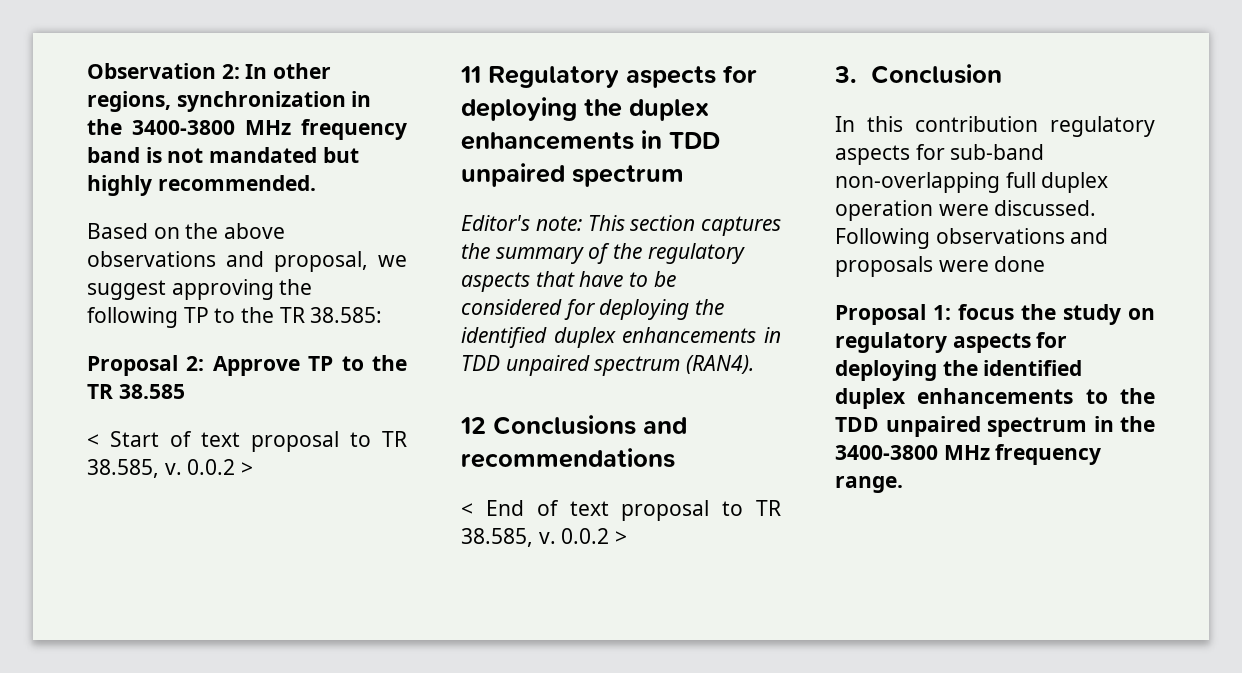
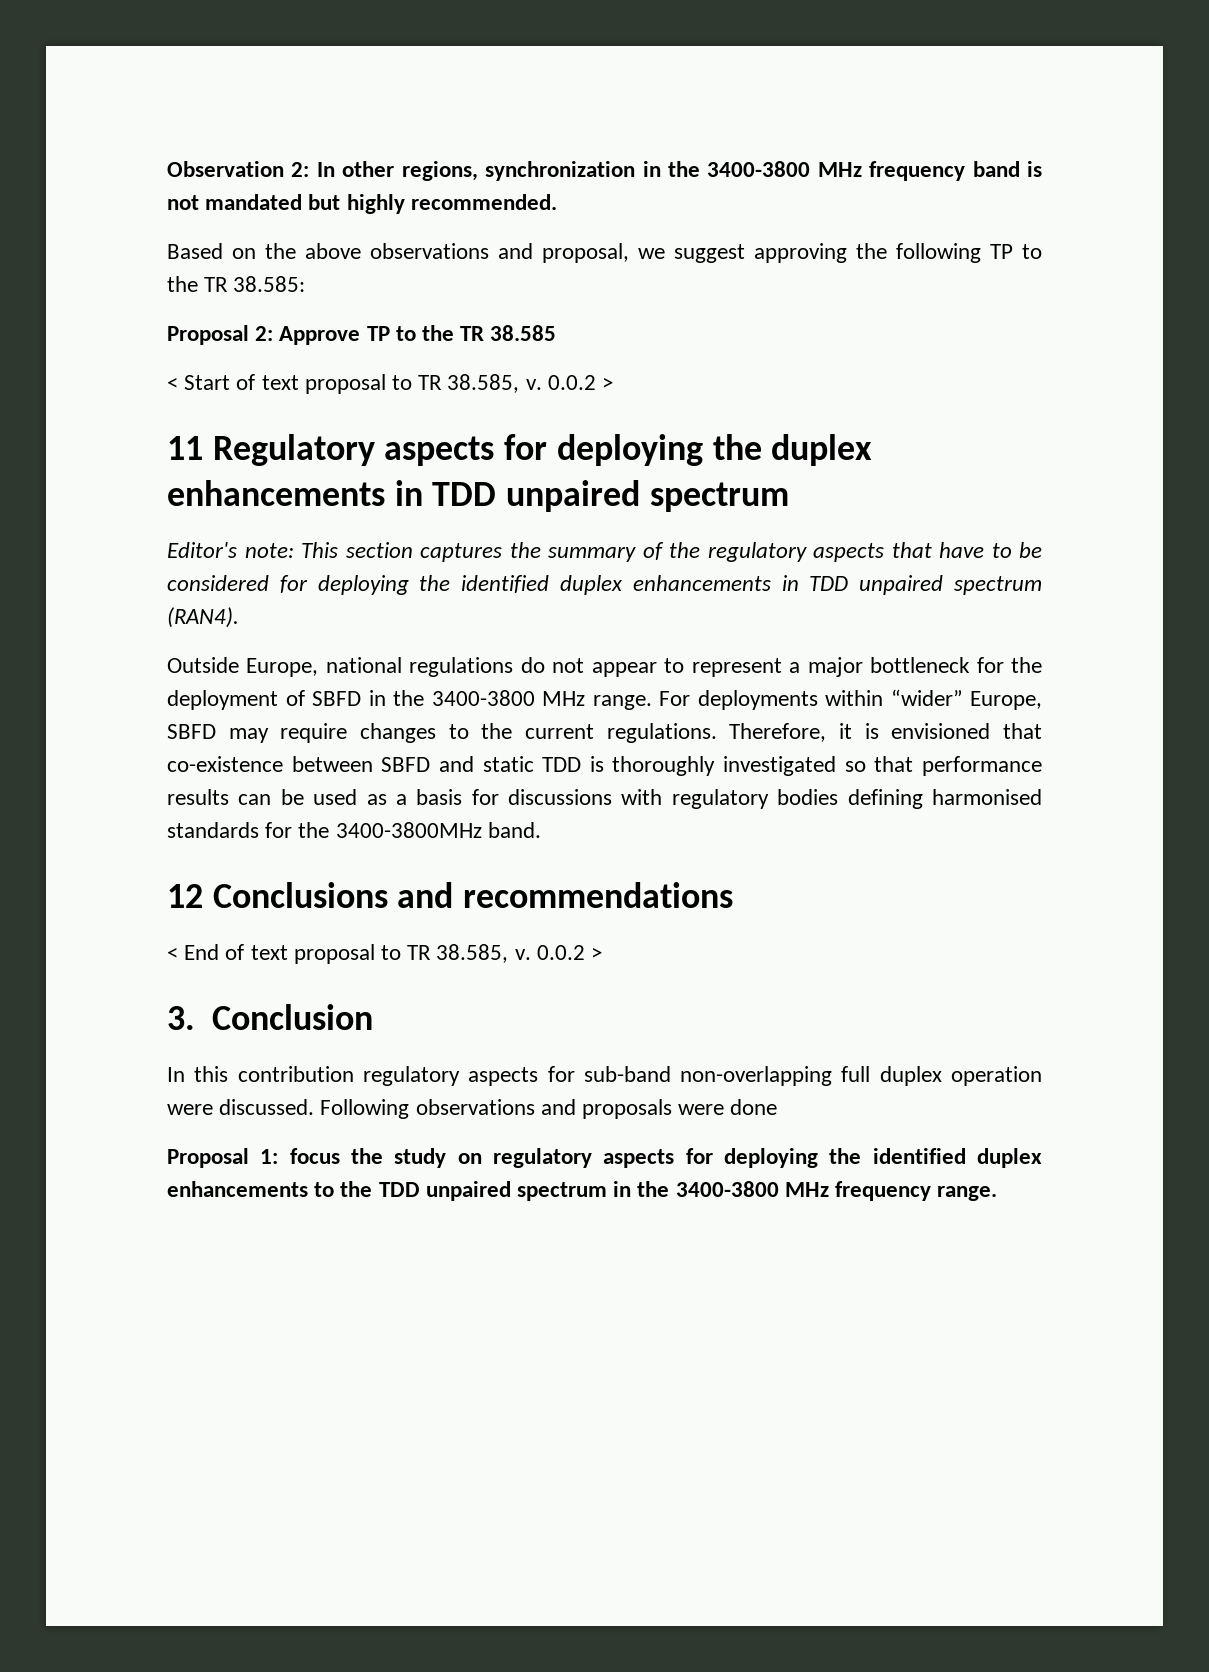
+ Outside Europe, national regulations do not appear to represent a major bottleneck for the deployment of SBFD in the 3400-3800 MHz range. For deployments within “wider” Europe, SBFD may require changes to the current regulations. Therefore, it is envisioned that co-existence between SBFD and static TDD is thoroughly investigated so that performance results can be used as a basis for discussions with regulatory bodies defining harmonised standards for the 3400-3800MHz band.

